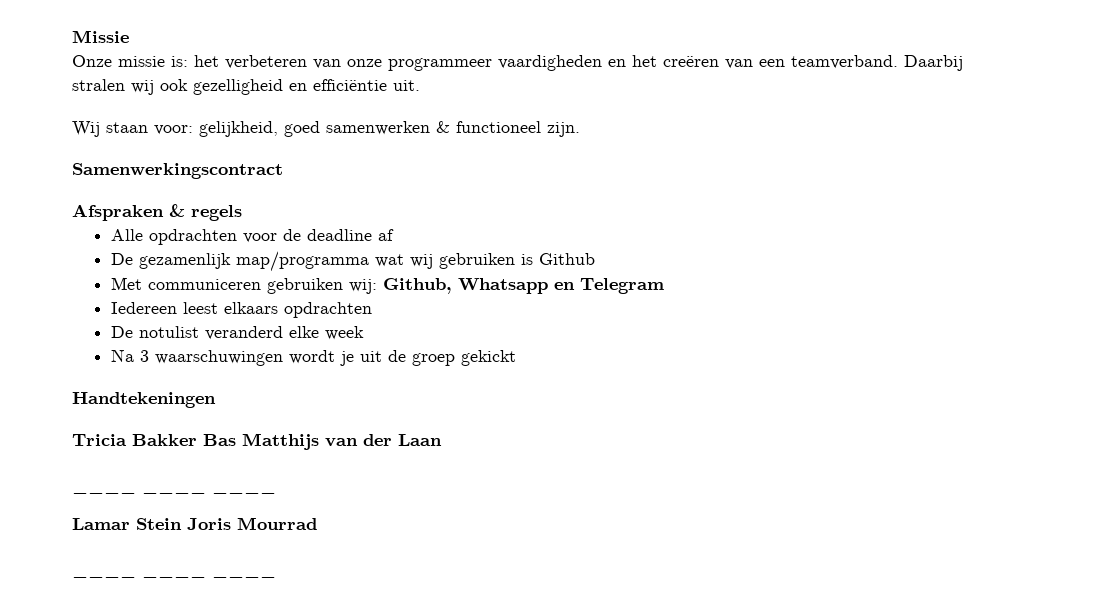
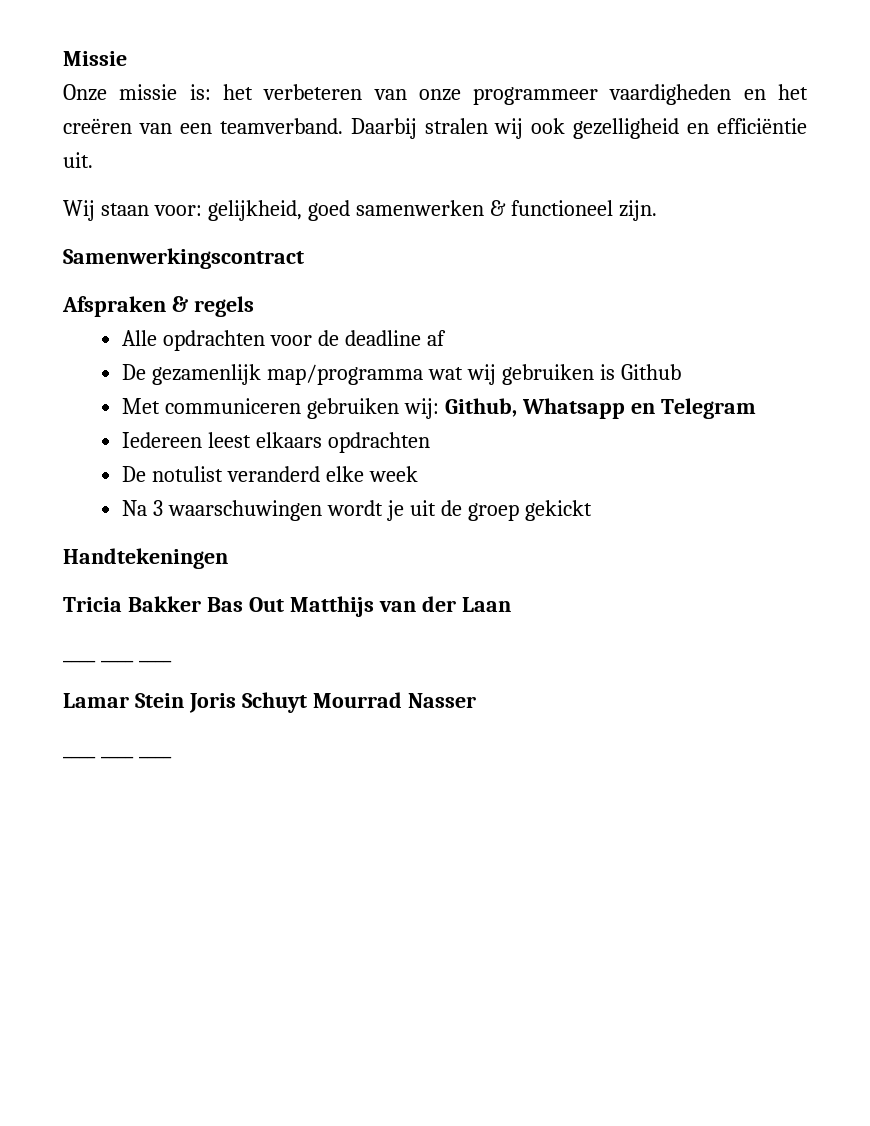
- Tricia Bakker Bas Matthijs van der Laan
+ Tricia Bakker Bas Out Matthijs van der Laan
- Lamar Stein Joris Mourrad
+ Lamar Stein Joris Schuyt Mourrad Nasser

